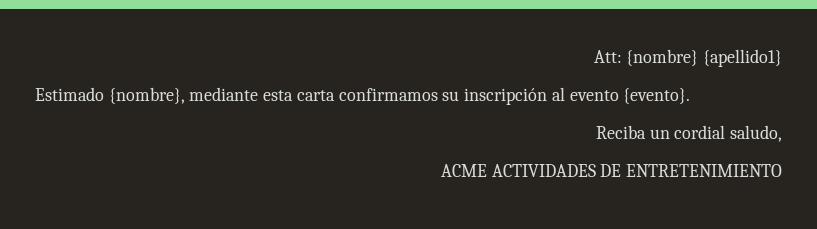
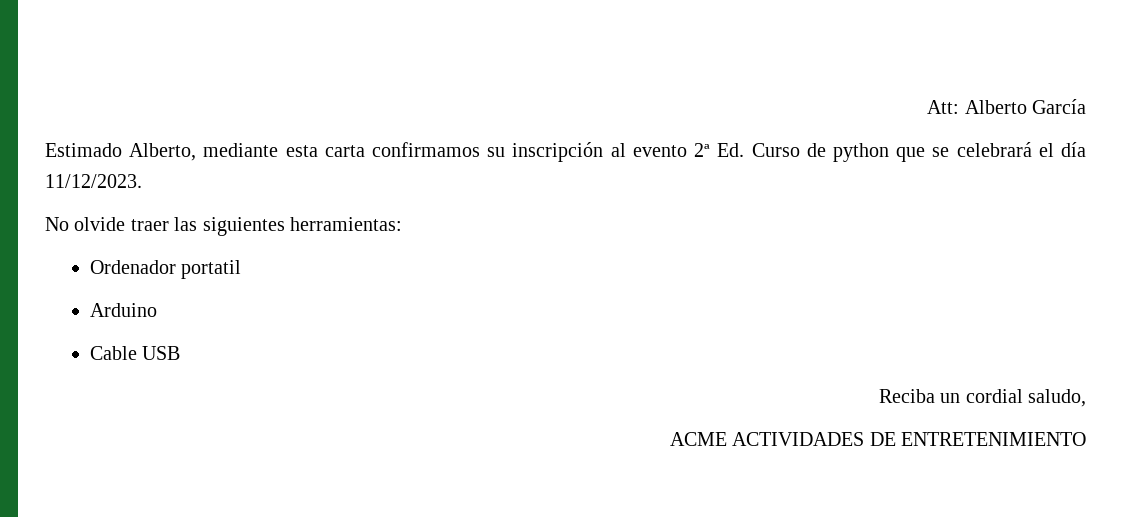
- Att: {nombre} {apellido1}
+ Att: Alberto García
- Estimado {nombre}, mediante esta carta confirmamos su inscripción al evento {evento}.
+ Estimado Alberto, mediante esta carta confirmamos su inscripción al evento 2ª Ed. Curso de python que se celebrará el día 11/12/2023.
+ No olvide traer las siguientes herramientas:
+ Ordenador portatil
+ Arduino
+ Cable USB

